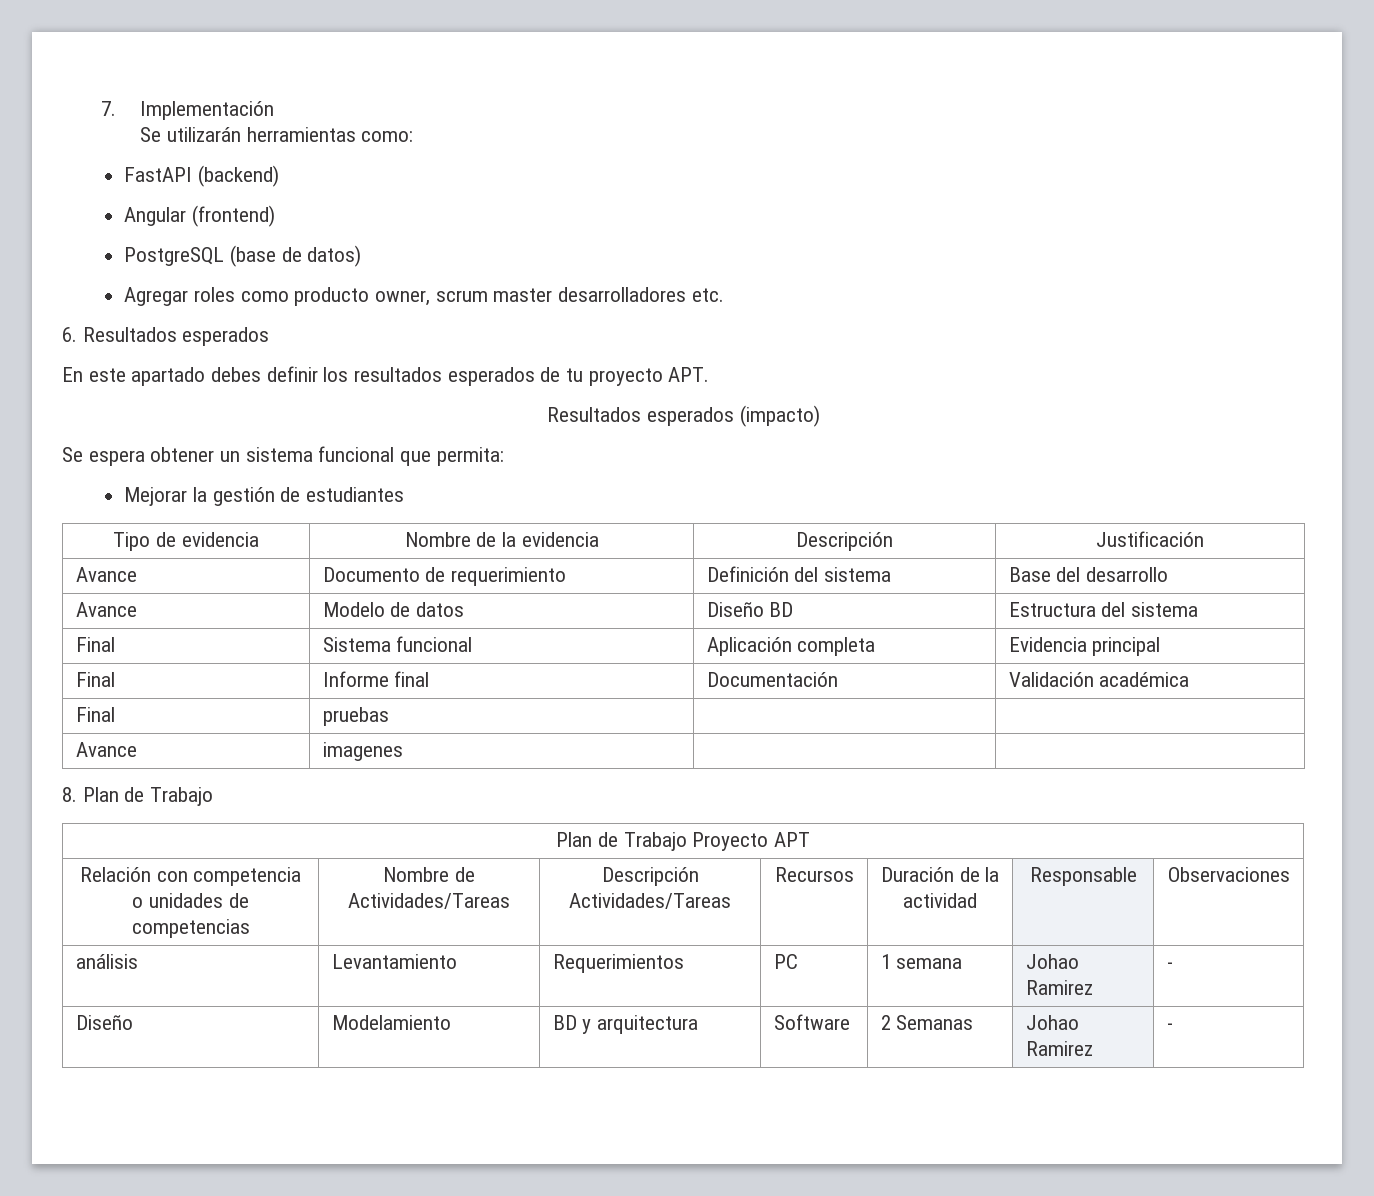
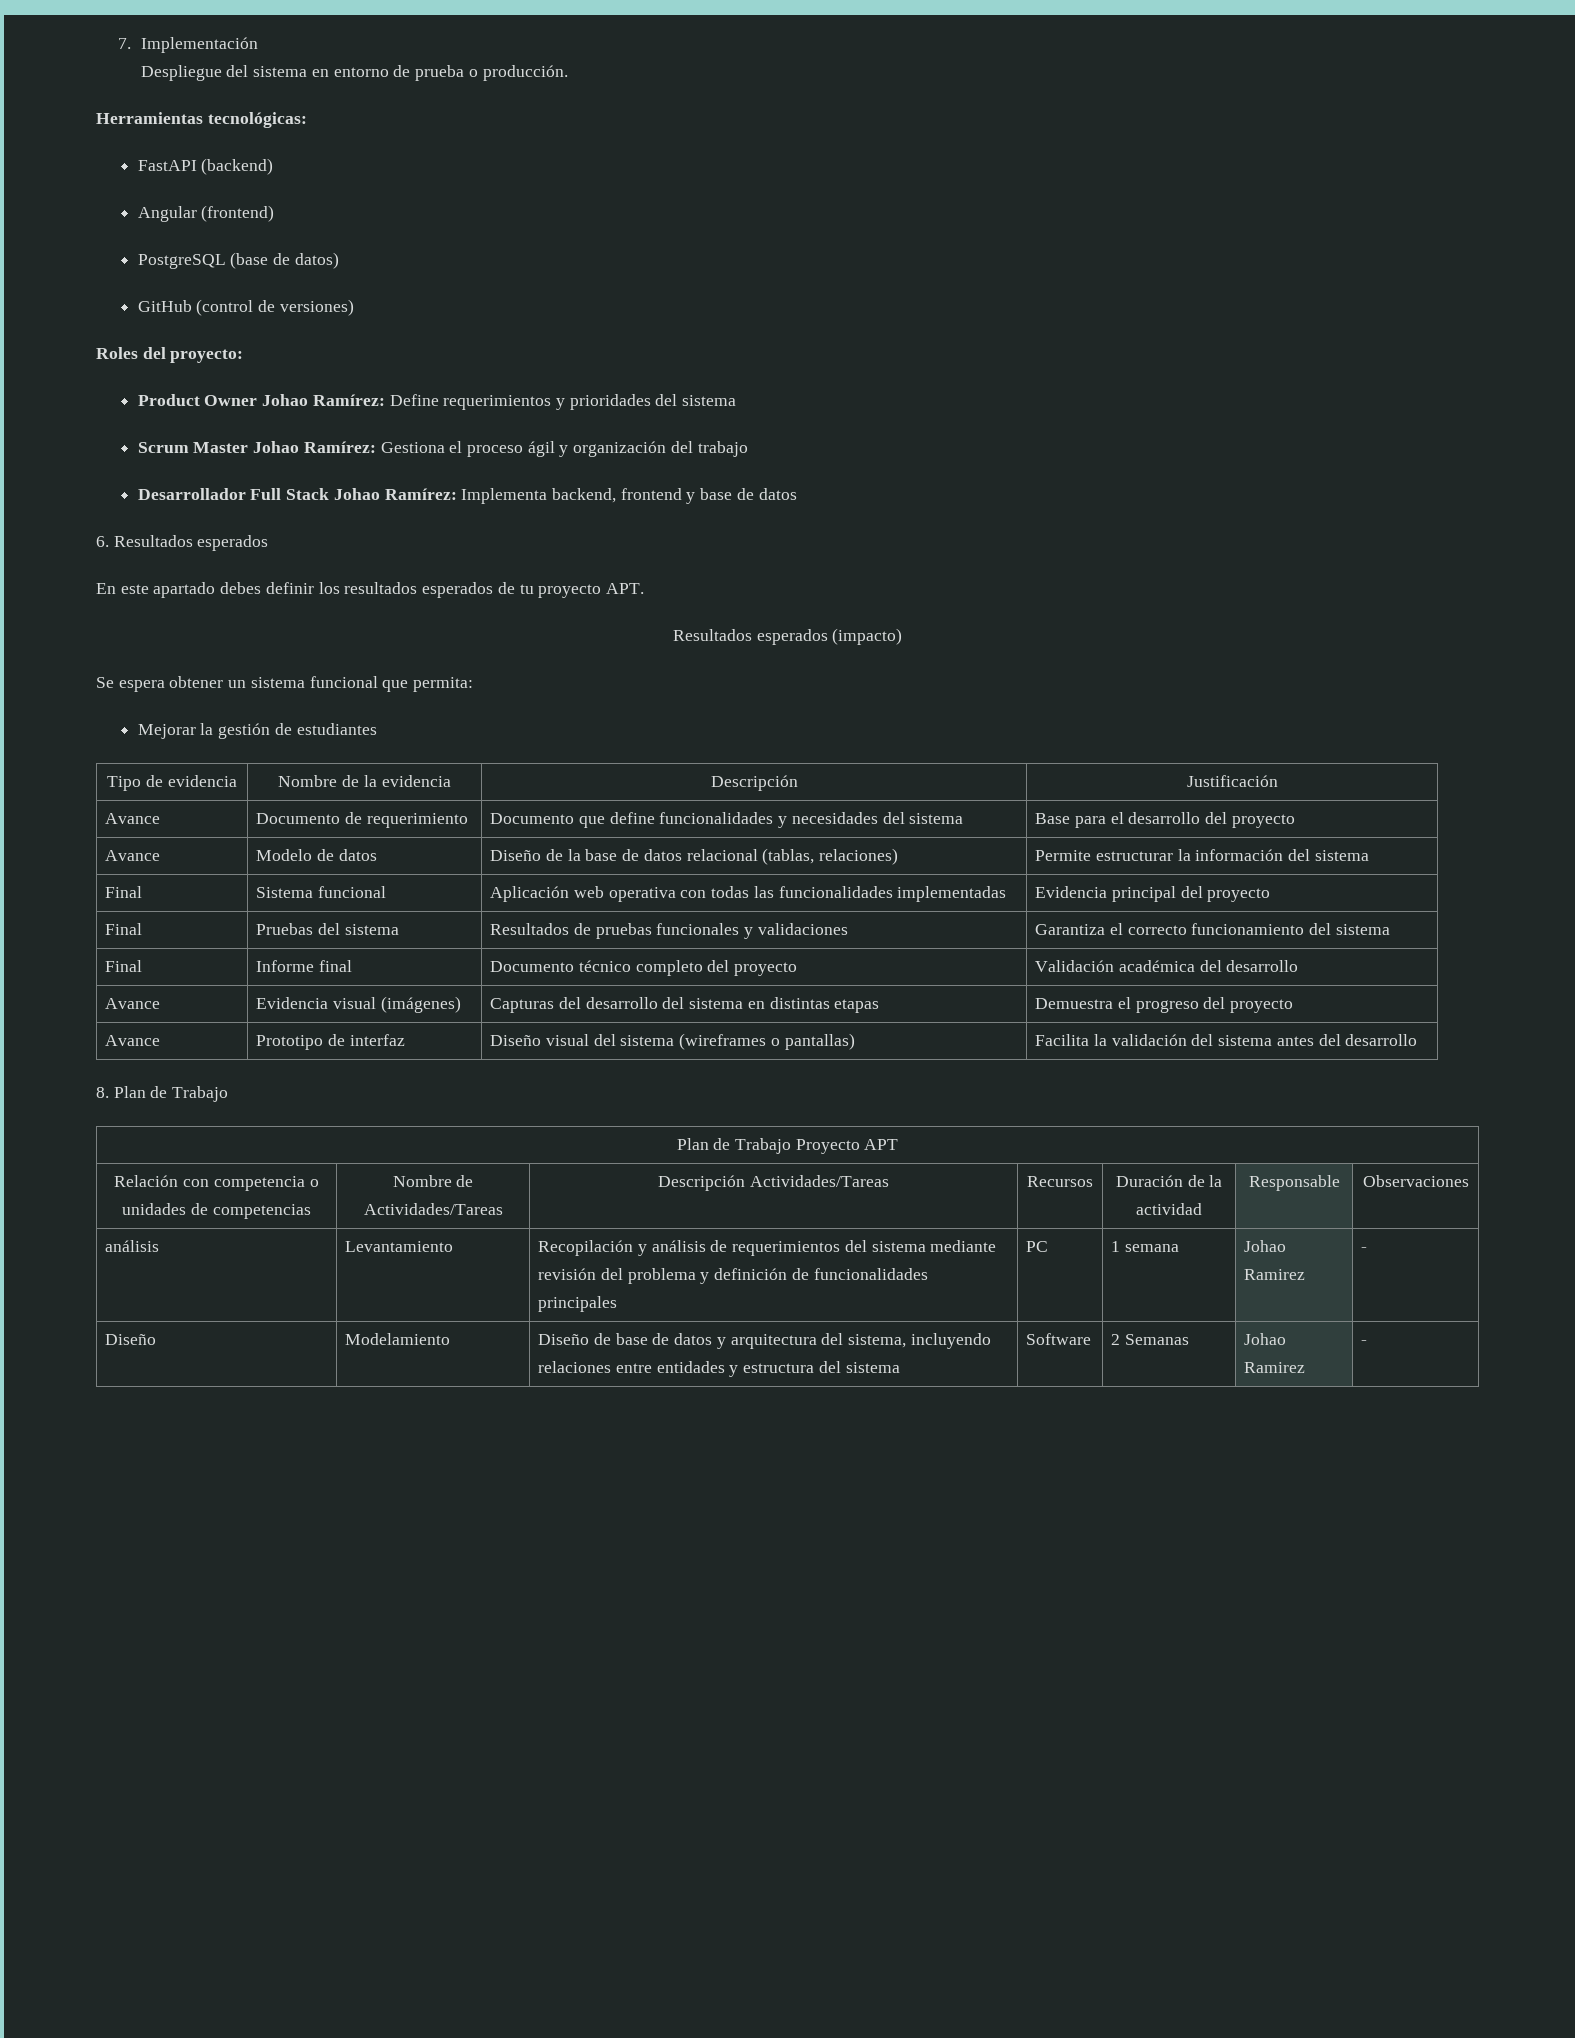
- Se utilizarán herramientas como:
+ Despliegue del sistema en entorno de prueba o producción.
+ Herramientas tecnológicas:
- Agregar roles como producto owner, scrum master desarrolladores etc.
+ GitHub (control de versiones)
+ Roles del proyecto:
+ Product Owner Johao Ramírez: Define requerimientos y prioridades del sistema
+ Scrum Master Johao Ramírez: Gestiona el proceso ágil y organización del trabajo
+ Desarrollador Full Stack Johao Ramírez: Implementa backend, frontend y base de datos
- Avance | Documento de requerimiento | Definición del sistema | Base del desarrollo
+ Avance | Documento de requerimiento | Documento que define funcionalidades y necesidades del sistema | Base para el desarrollo del proyecto
- Avance | Modelo de datos | Diseño BD | Estructura del sistema
+ Avance | Modelo de datos | Diseño de la base de datos relacional (tablas, relaciones) | Permite estructurar la información del sistema
- Final | Sistema funcional | Aplicación completa | Evidencia principal
- Final | Informe final | Documentación | Validación académica
- Final | pruebas | |
- Avance | imagenes | |
+ Final | Sistema funcional | Aplicación web operativa con todas las funcionalidades implementadas | Evidencia principal del proyecto
+ Final | Pruebas del sistema | Resultados de pruebas funcionales y validaciones | Garantiza el correcto funcionamiento del sistema
+ Final | Informe final | Documento técnico completo del proyecto | Validación académica del desarrollo
+ Avance | Evidencia visual (imágenes) | Capturas del desarrollo del sistema en distintas etapas | Demuestra el progreso del proyecto
+ Avance | Prototipo de interfaz | Diseño visual del sistema (wireframes o pantallas) | Facilita la validación del sistema antes del desarrollo
- análisis | Levantamiento | Requerimientos | PC | 1 semana | Johao Ramirez | -
+ análisis | Levantamiento | Recopilación y análisis de requerimientos del sistema mediante revisión del problema y definición de funcionalidades principales | PC | 1 semana | Johao Ramirez | -
- Diseño | Modelamiento | BD y arquitectura | Software | 2 Semanas | Johao Ramirez | -
+ Diseño | Modelamiento | Diseño de base de datos y arquitectura del sistema, incluyendo relaciones entre entidades y estructura del sistema | Software | 2 Semanas | Johao Ramirez | -

